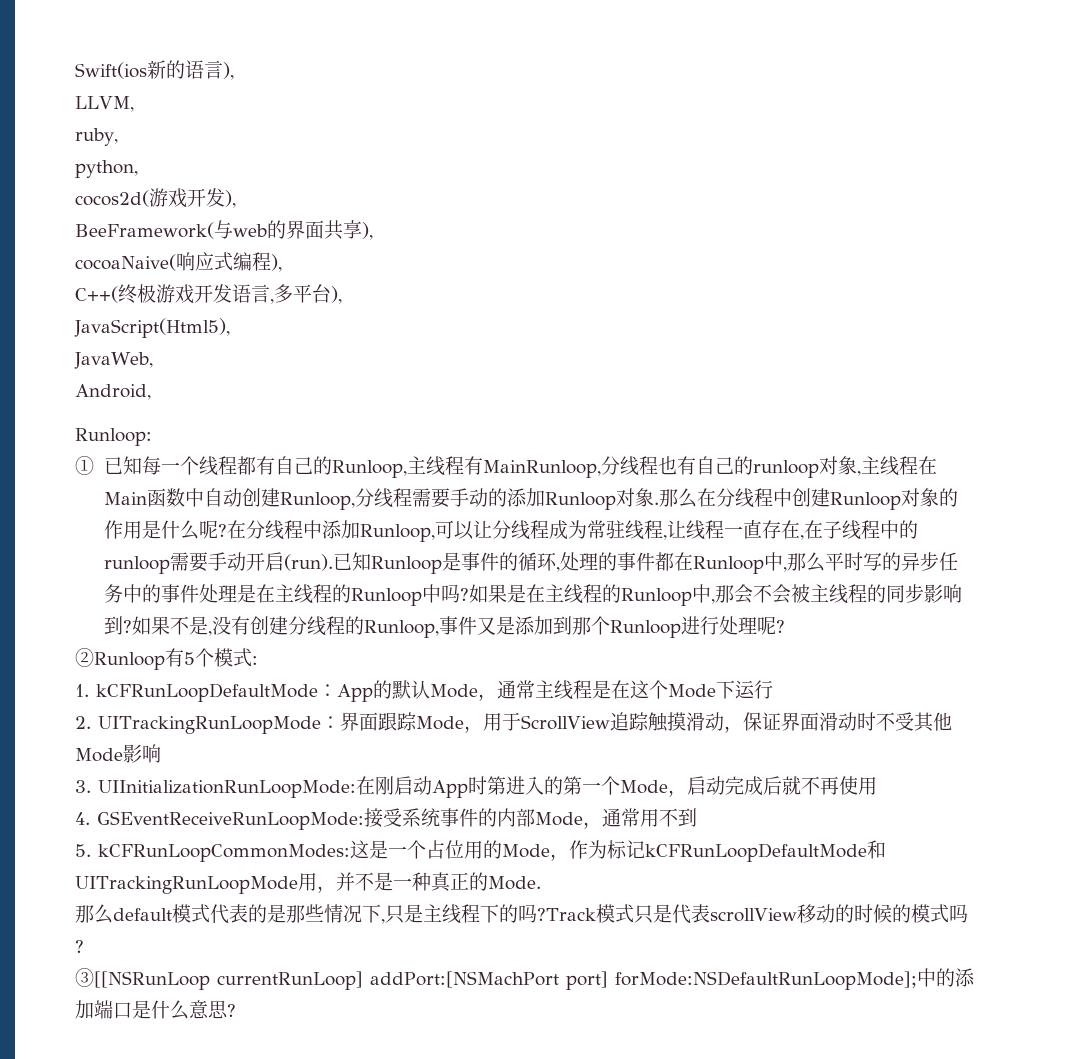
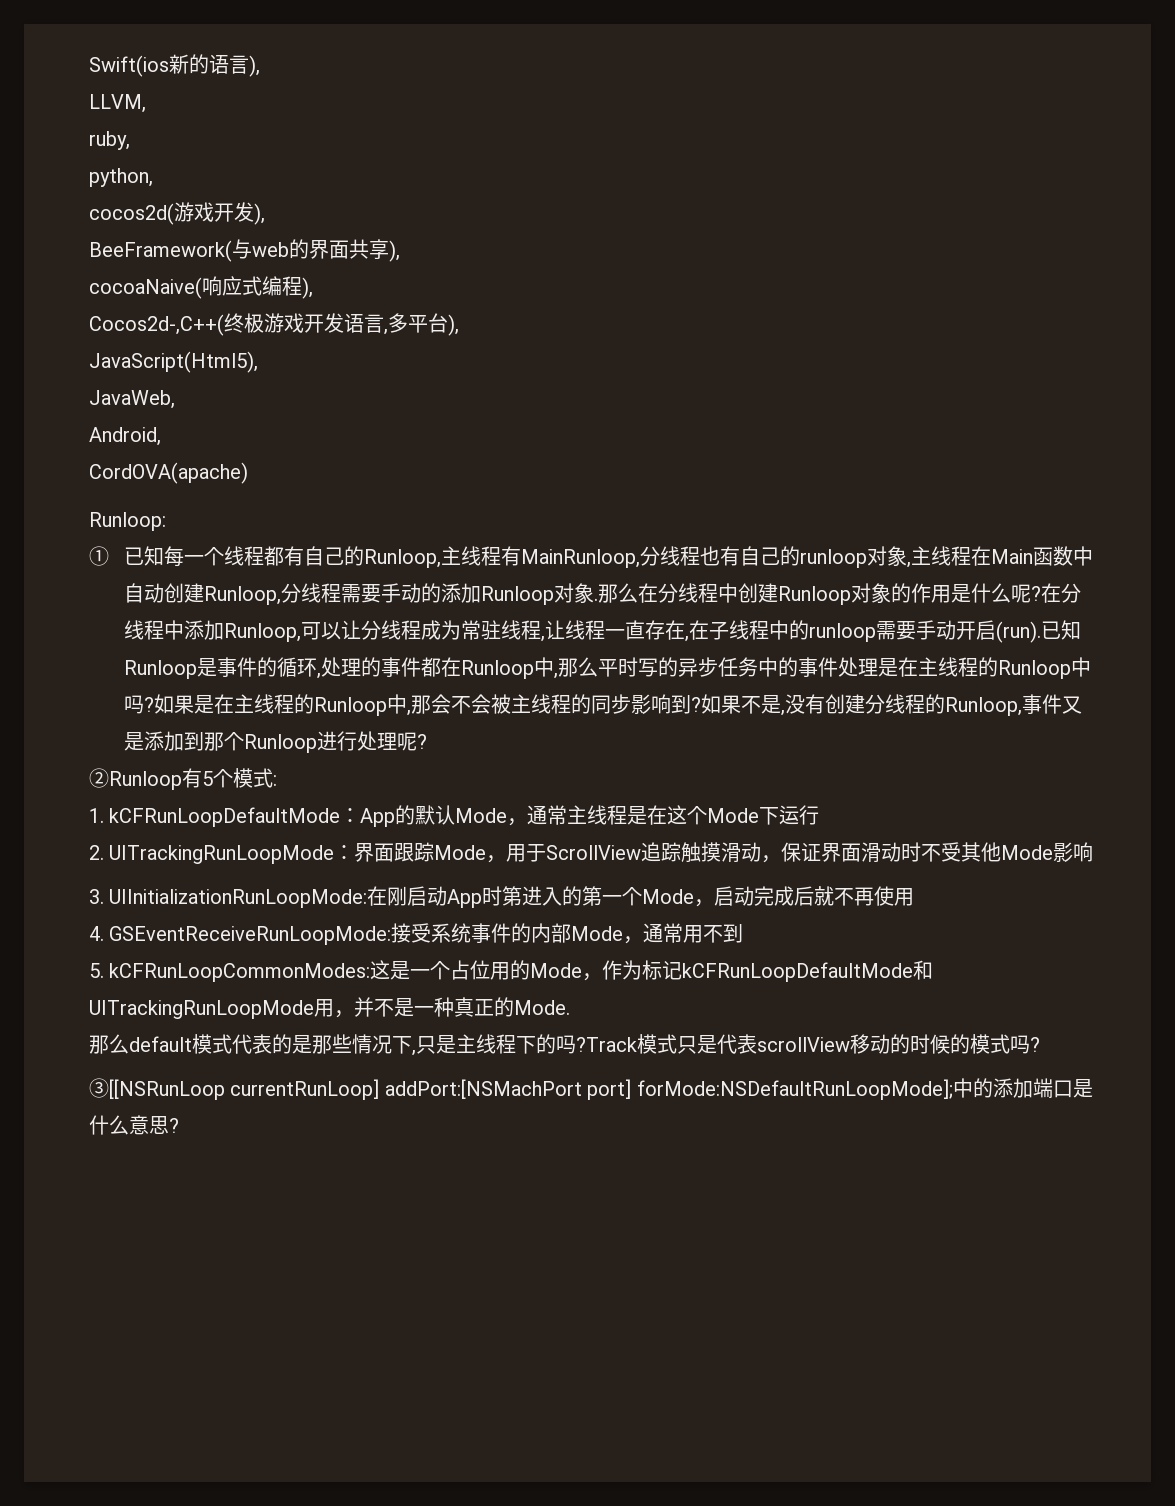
- C++(终极游戏开发语言,多平台),
+ Cocos2d-,C++(终极游戏开发语言,多平台),
+ CordOVA(apache)

